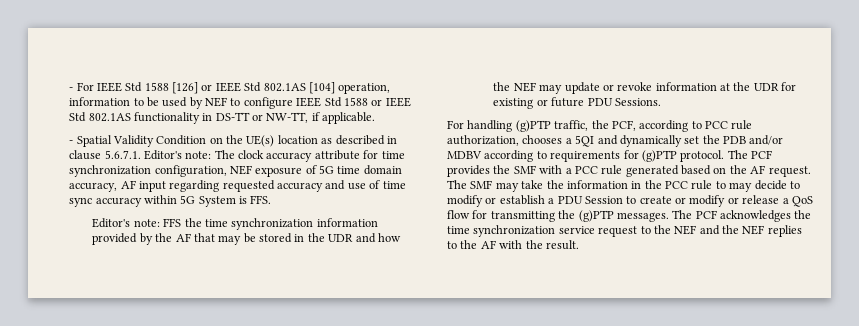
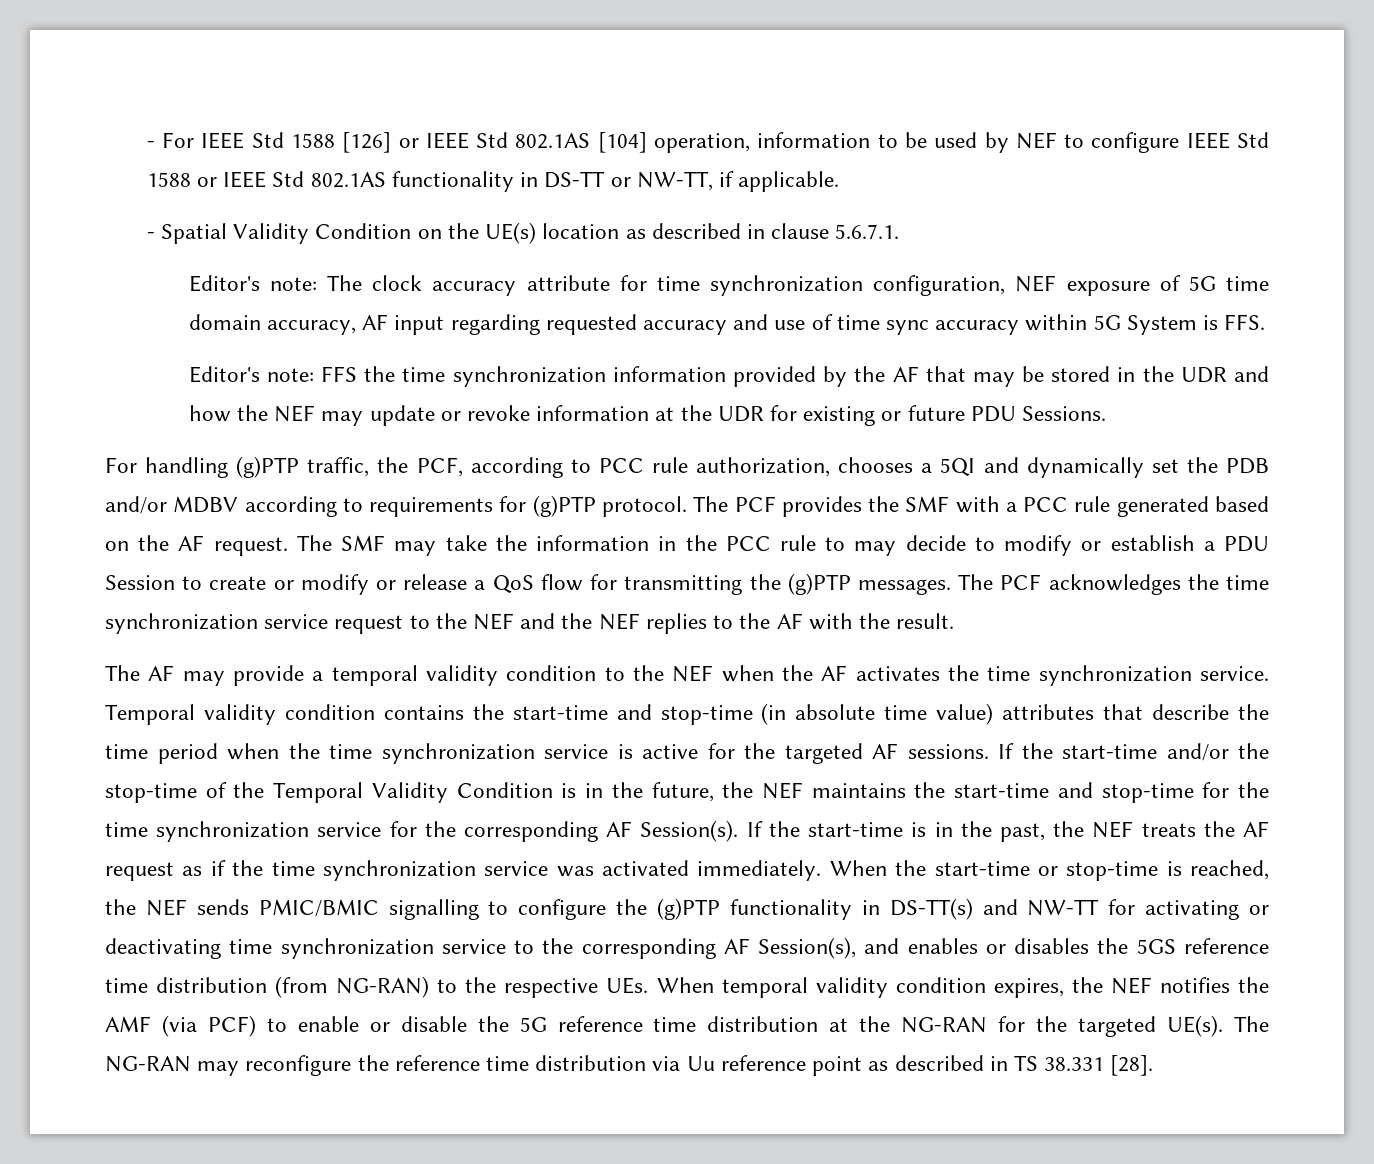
- - Spatial Validity Condition on the UE(s) location as described in clause 5.6.7.1. Editor's note: The clock accuracy attribute for time synchronization configuration, NEF exposure of 5G time domain accuracy, AF input regarding requested accuracy and use of time sync accuracy within 5G System is FFS.
+ - Spatial Validity Condition on the UE(s) location as described in clause 5.6.7.1.
+ Editor's note: The clock accuracy attribute for time synchronization configuration, NEF exposure of 5G time domain accuracy, AF input regarding requested accuracy and use of time sync accuracy within 5G System is FFS.
+ The AF may provide a temporal validity condition to the NEF when the AF activates the time synchronization service. Temporal validity condition contains the start-time and stop-time (in absolute time value) attributes that describe the time period when the time synchronization service is active for the targeted AF sessions. If the start-time and/or the stop-time of the Temporal Validity Condition is in the future, the NEF maintains the start-time and stop-time for the time synchronization service for the corresponding AF Session(s). If the start-time is in the past, the NEF treats the AF request as if the time synchronization service was activated immediately. When the start-time or stop-time is reached, the NEF sends PMIC/BMIC signalling to configure the (g)PTP functionality in DS-TT(s) and NW-TT for activating or deactivating time synchronization service to the corresponding AF Session(s), and enables or disables the 5GS reference time distribution (from NG-RAN) to the respective UEs. When temporal validity condition expires, the NEF notifies the AMF (via PCF) to enable or disable the 5G reference time distribution at the NG-RAN for the targeted UE(s). The NG-RAN may reconfigure the reference time distribution via Uu reference point as described in TS 38.331 [28].

